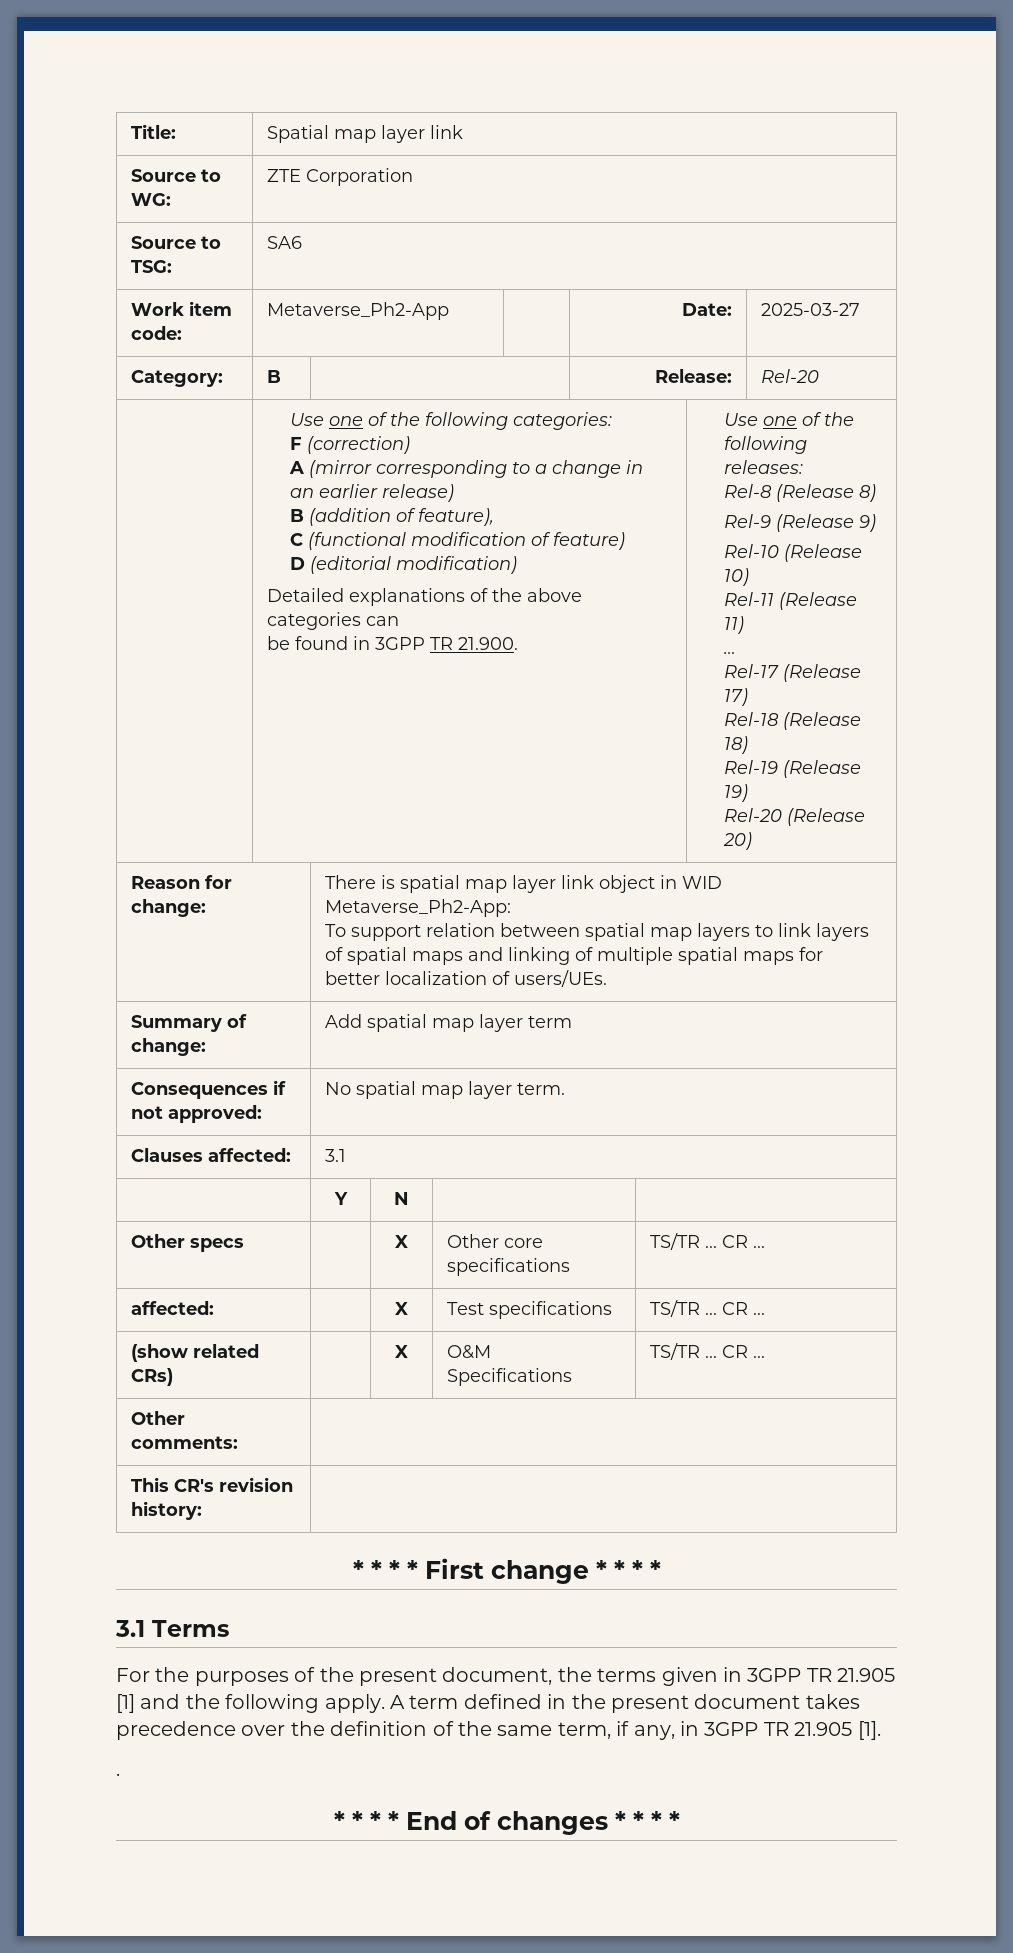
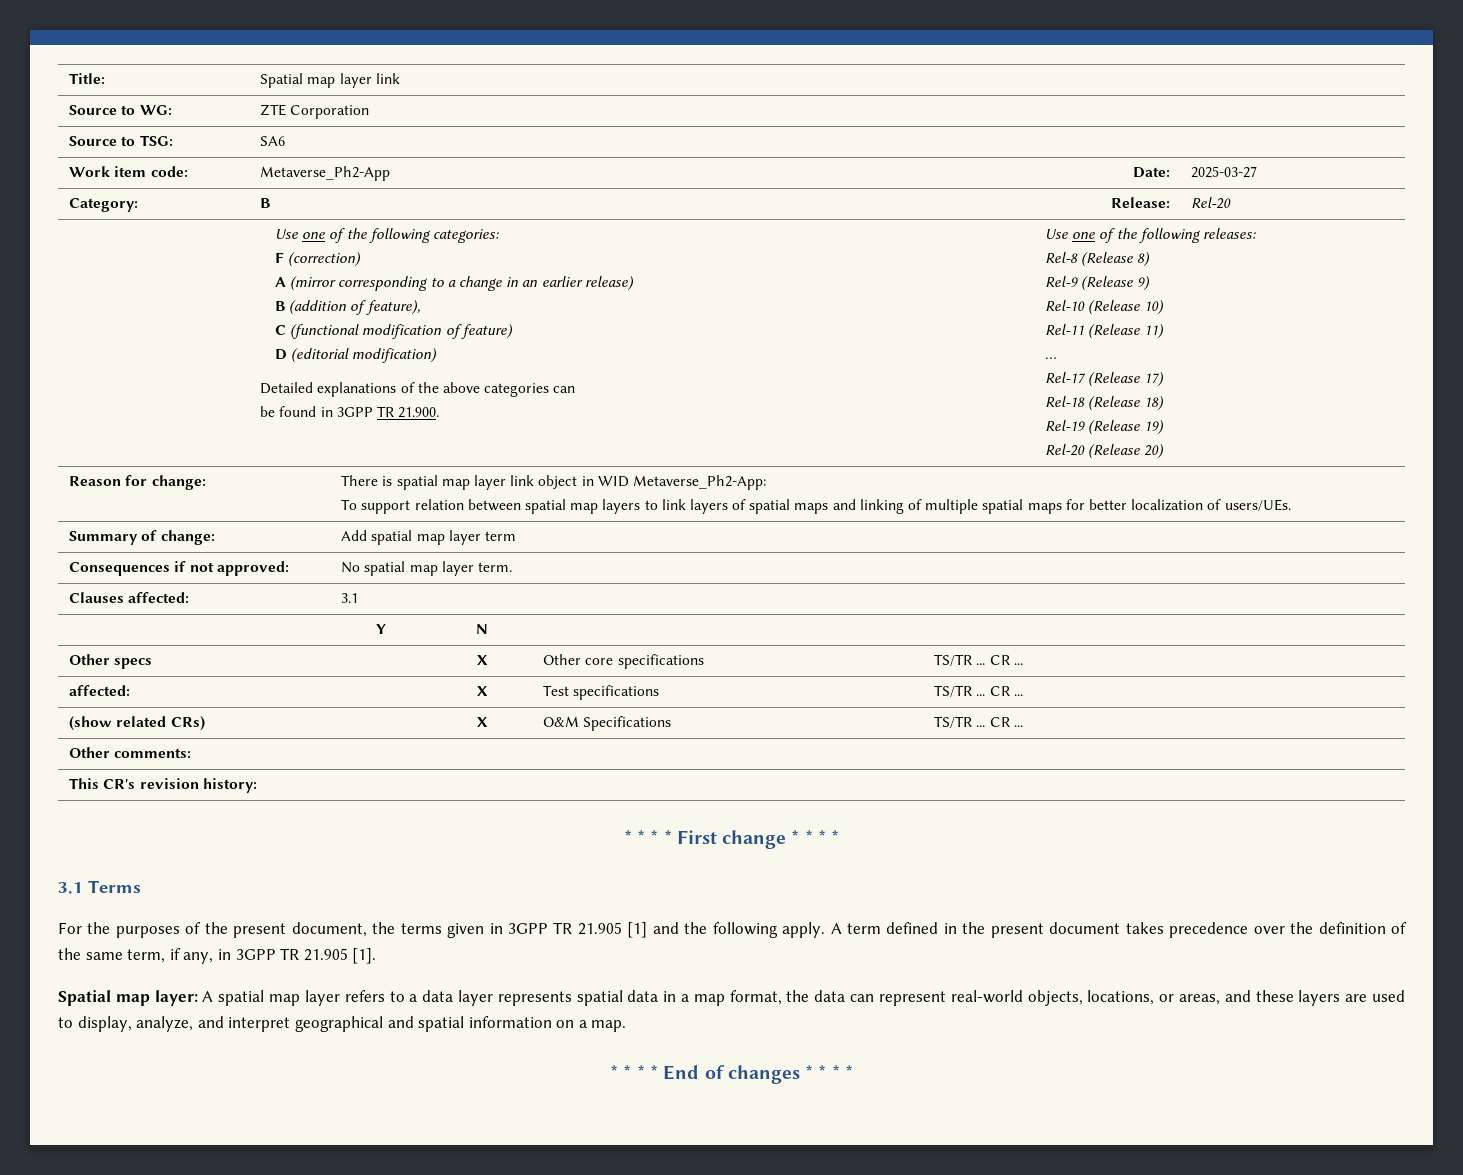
- .
+ Spatial map layer: A spatial map layer refers to a data layer represents spatial data in a map format, the data can represent real-world objects, locations, or areas, and these layers are used to display, analyze, and interpret geographical and spatial information on a map.

